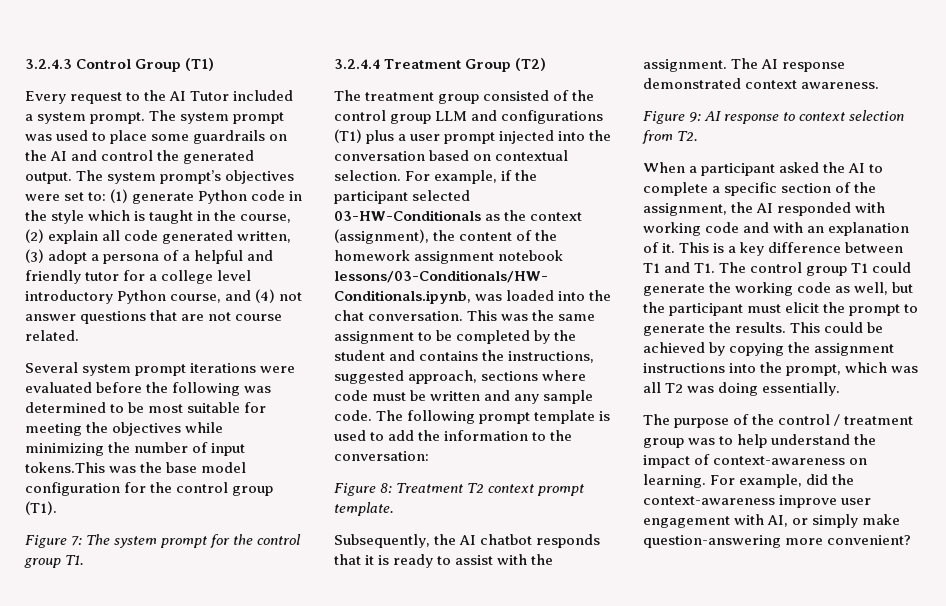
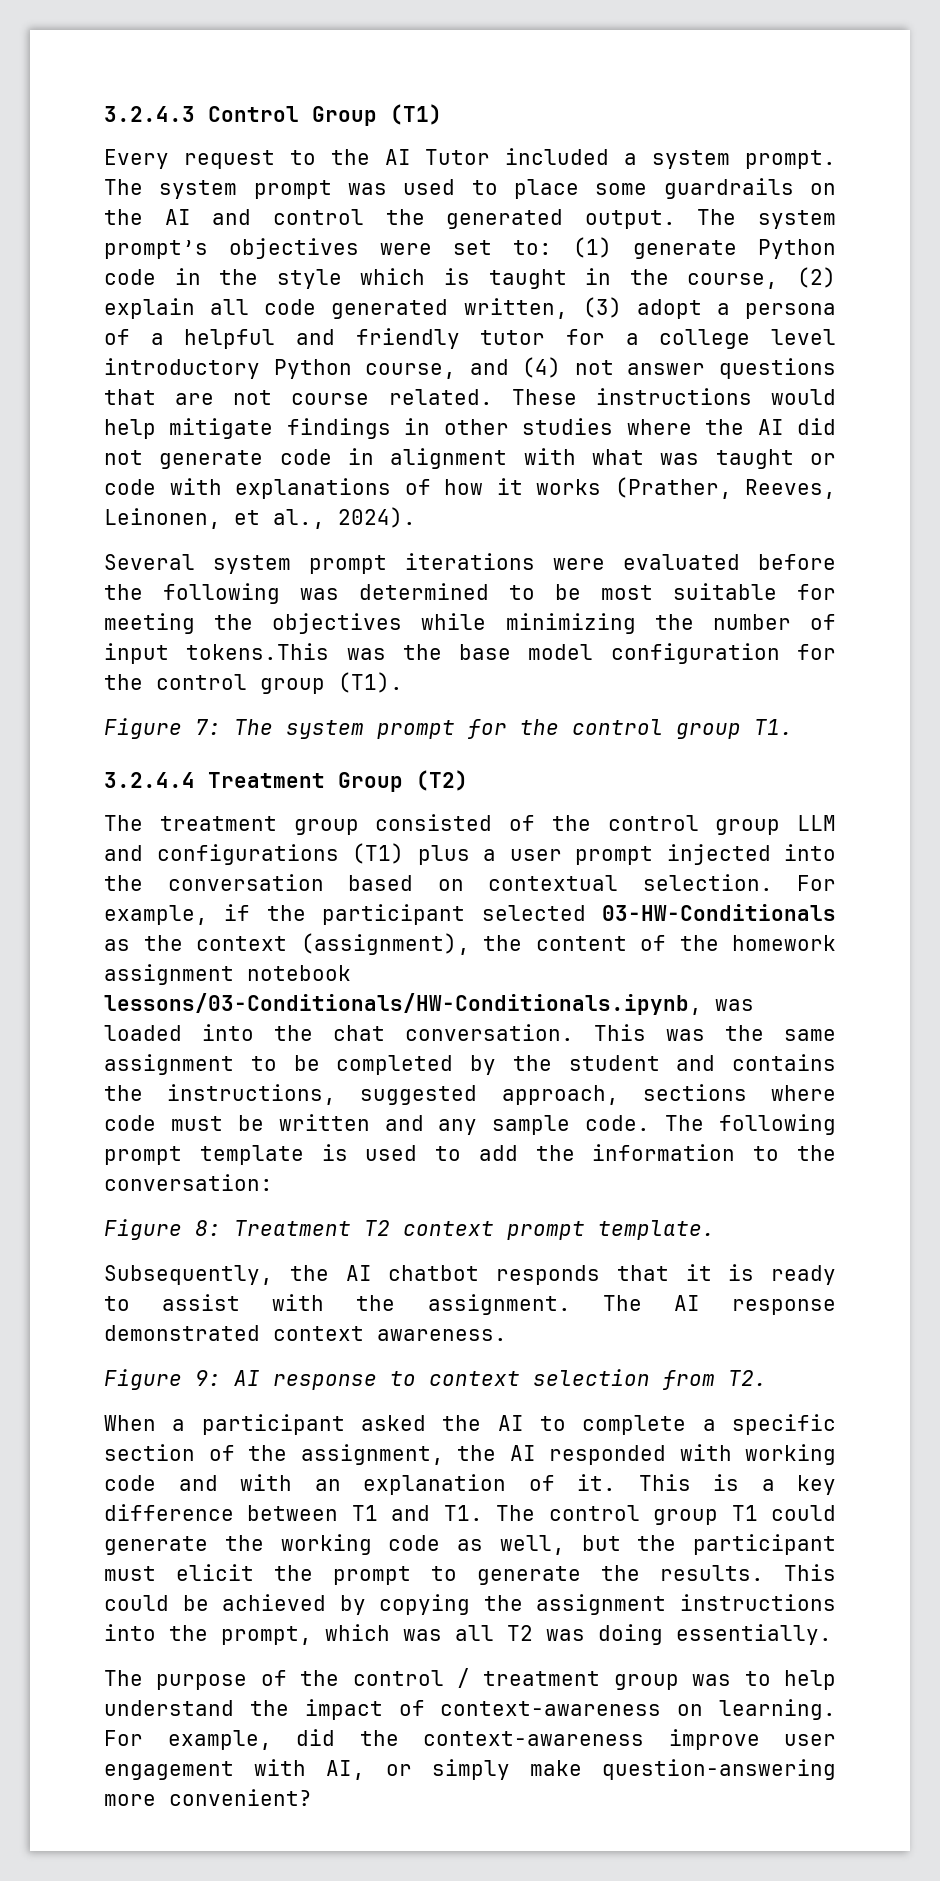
+ These instructions would help mitigate findings in other studies where the AI did not generate code in alignment with what was taught or code with explanations of how it works (Prather, Reeves, Leinonen, et al., 2024).

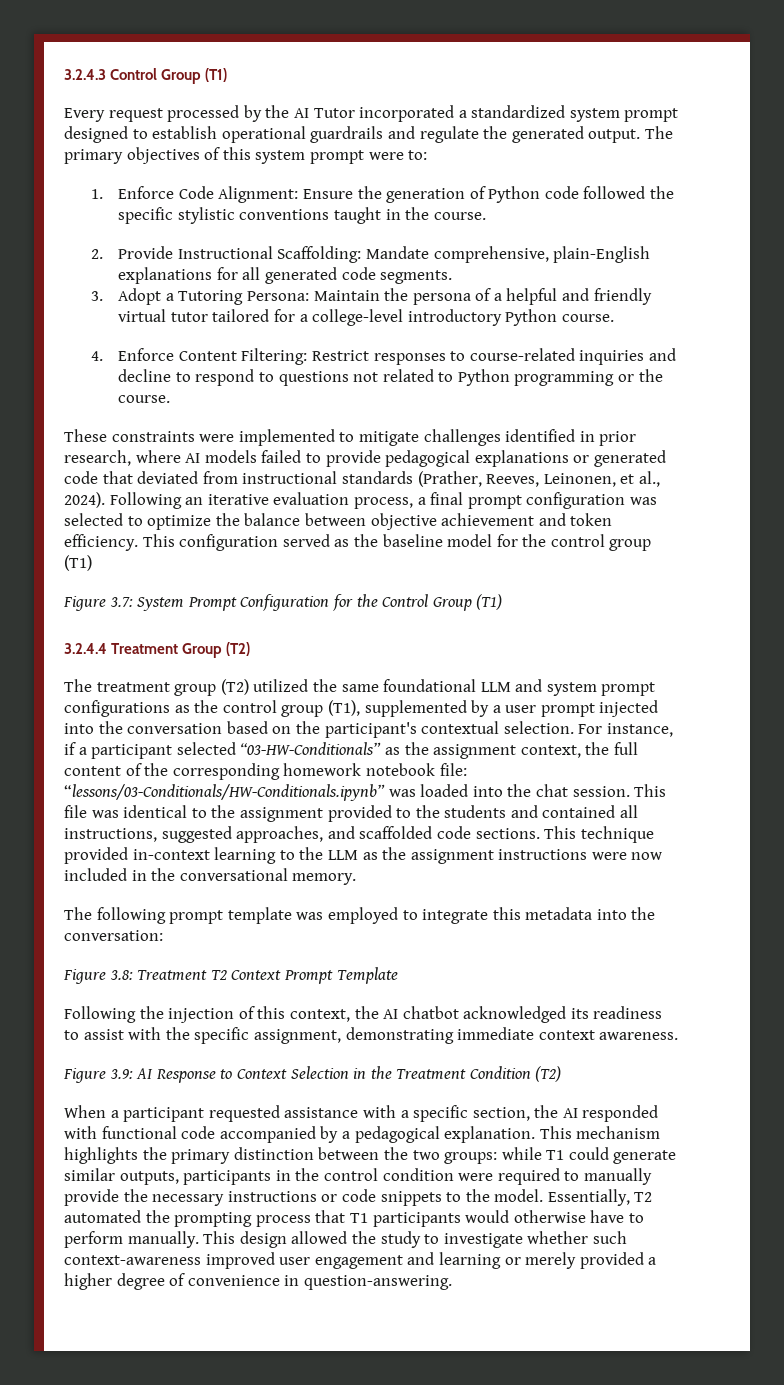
- Every request to the AI Tutor included a system prompt. The system prompt was used to place some guardrails on the AI and control the generated output. The system prompt’s objectives were set to: (1) generate Python code in the style which is taught in the course, (2) explain all code generated written, (3) adopt a persona of a helpful and friendly tutor for a college level introductory Python course, and (4) not answer questions that are not course related. These instructions would help mitigate findings in other studies where the AI did not generate code in alignment with what was taught or code with explanations of how it works (Prather, Reeves, Leinonen, et al., 2024).
- Several system prompt iterations were evaluated before the following was determined to be most suitable for meeting the objectives while minimizing the number of input tokens.This was the base model configuration for the control group (T1).
- Figure 7: The system prompt for the control group T1.
+ Every request processed by the AI Tutor incorporated a standardized system prompt designed to establish operational guardrails and regulate the generated output. The primary objectives of this system prompt were to:
+ 1. Enforce Code Alignment: Ensure the generation of Python code followed the specific stylistic conventions taught in the course.
+ 2. Provide Instructional Scaffolding: Mandate comprehensive, plain-English explanations for all generated code segments.
+ 3. Adopt a Tutoring Persona: Maintain the persona of a helpful and friendly virtual tutor tailored for a college-level introductory Python course.
+ 4. Enforce Content Filtering: Restrict responses to course-related inquiries and decline to respond to questions not related to Python programming or the course.
+ These constraints were implemented to mitigate challenges identified in prior research, where AI models failed to provide pedagogical explanations or generated code that deviated from instructional standards (Prather, Reeves, Leinonen, et al., 2024). Following an iterative evaluation process, a final prompt configuration was selected to optimize the balance between objective achievement and token efficiency. This configuration served as the baseline model for the control group (T1)
+ Figure 3.7: System Prompt Configuration for the Control Group (T1)
- The treatment group consisted of the control group LLM and configurations (T1) plus a user prompt injected into the conversation based on contextual selection.
+ The treatment group (T2) utilized the same foundational LLM and system prompt configurations as the control group (T1), supplemented by a user prompt injected into the conversation based on the participant's contextual selection.
- For example, if the participant selected 03-HW-Conditionals as the context (assignment), the content of the homework assignment notebook lessons/03-Conditionals/HW-Conditionals.ipynb, was loaded into the chat conversation. This was the same assignment to be completed by the student and contains the instructions, suggested approach, sections where code must be written and any sample code. The following prompt template is used to add the information to the conversation:
+ For instance, if a participant selected “03-HW-Conditionals” as the assignment context, the full content of the corresponding homework notebook file: “lessons/03-Conditionals/HW-Conditionals.ipynb” was loaded into the chat session. This file was identical to the assignment provided to the students and contained all instructions, suggested approaches, and scaffolded code sections. This technique provided in-context learning to the LLM as the assignment instructions were now included in the conversational memory.
+ The following prompt template was employed to integrate this metadata into the conversation:
- Figure 8: Treatment T2 context prompt template.
- Subsequently, the AI chatbot responds that it is ready to assist with the assignment. The AI response demonstrated context awareness.
- Figure 9: AI response to context selection from T2.
- When a participant asked the AI to complete a specific section of the assignment, the AI responded with working code and with an explanation of it. This is a key difference between T1 and T1. The control group T1 could generate the working code as well, but the participant must elicit the prompt to generate the results. This could be achieved by copying the assignment instructions into the prompt, which was all T2 was doing essentially.
- The purpose of the control / treatment group was to help understand the impact of context-awareness on learning. For example, did the context-awareness improve user engagement with AI, or simply make question-answering more convenient?
+ Figure 3.8: Treatment T2 Context Prompt Template
+ Following the injection of this context, the AI chatbot acknowledged its readiness to assist with the specific assignment, demonstrating immediate context awareness.
+ Figure 3.9: AI Response to Context Selection in the Treatment Condition (T2)
+ When a participant requested assistance with a specific section, the AI responded with functional code accompanied by a pedagogical explanation. This mechanism highlights the primary distinction between the two groups: while T1 could generate similar outputs, participants in the control condition were required to manually provide the necessary instructions or code snippets to the model. Essentially, T2 automated the prompting process that T1 participants would otherwise have to perform manually. This design allowed the study to investigate whether such context-awareness improved user engagement and learning or merely provided a higher degree of convenience in question-answering.

